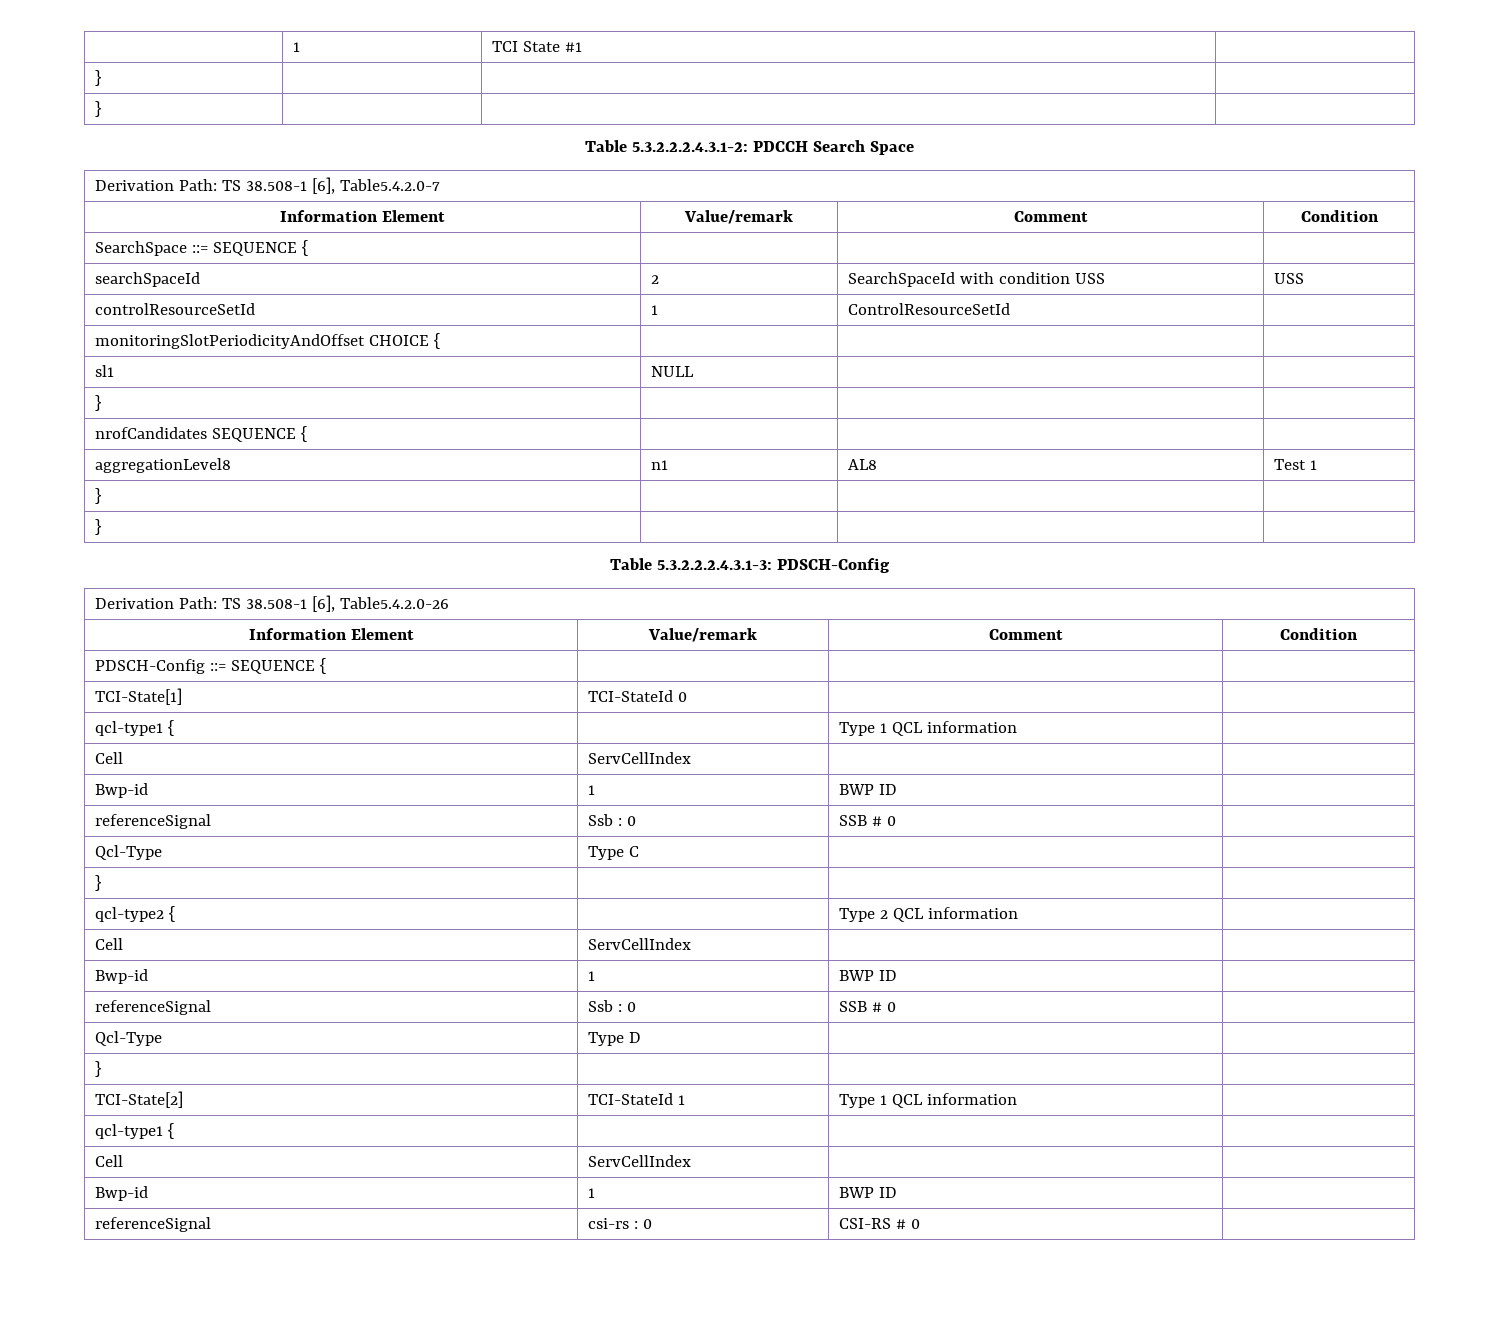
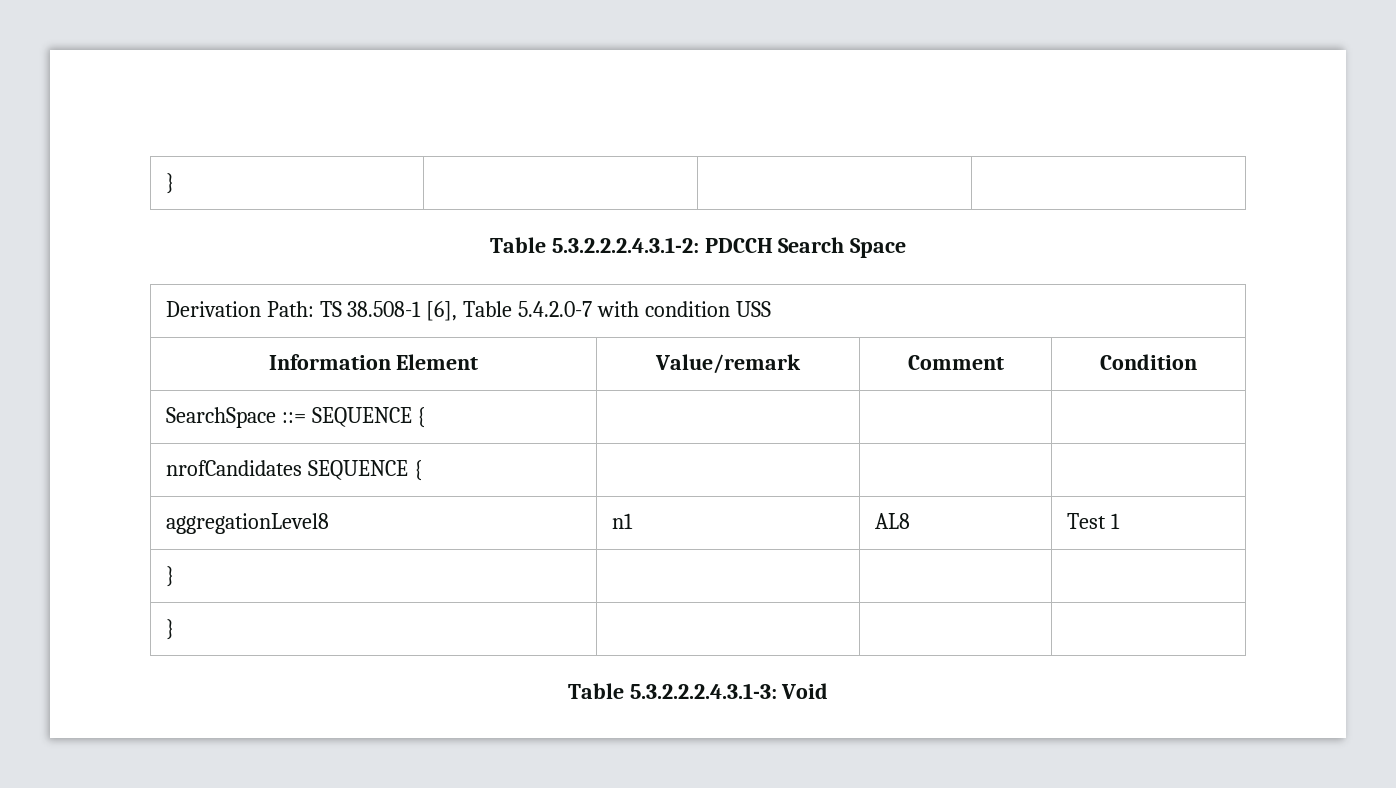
- | 1 | TCI State #1 |
- } | | |
- Derivation Path: TS 38.508-1 [6], Table5.4.2.0-7
+ Derivation Path: TS 38.508-1 [6], Table 5.4.2.0-7 with condition USS
- searchSpaceId | 2 | SearchSpaceId with condition USS | USS
- controlResourceSetId | 1 | ControlResourceSetId |
- monitoringSlotPeriodicityAndOffset CHOICE { | | |
- sl1 | NULL | |
- } | | |
- Table 5.3.2.2.2.4.3.1-3: PDSCH-Config
- Derivation Path: TS 38.508-1 [6], Table5.4.2.0-26
- Information Element | Value/remark | Comment | Condition
- PDSCH-Config ::= SEQUENCE { | | |
- TCI-State[1] | TCI-StateId 0 | |
- qcl-type1 { | | Type 1 QCL information |
- Cell | ServCellIndex | |
- Bwp-id | 1 | BWP ID |
- referenceSignal | Ssb : 0 | SSB # 0 |
- Qcl-Type | Type C | |
- } | | |
- qcl-type2 { | | Type 2 QCL information |
- Cell | ServCellIndex | |
- Bwp-id | 1 | BWP ID |
- referenceSignal | Ssb : 0 | SSB # 0 |
- Qcl-Type | Type D | |
- } | | |
- TCI-State[2] | TCI-StateId 1 | Type 1 QCL information |
- qcl-type1 { | | |
- Cell | ServCellIndex | |
- Bwp-id | 1 | BWP ID |
- referenceSignal | csi-rs : 0 | CSI-RS # 0 |
+ Table 5.3.2.2.2.4.3.1-3: Void

